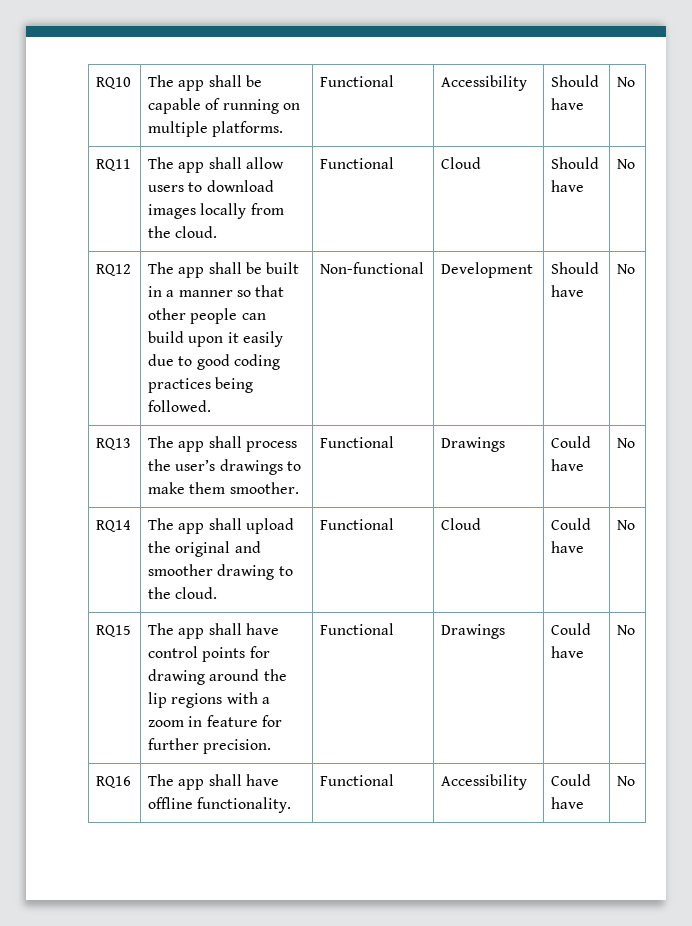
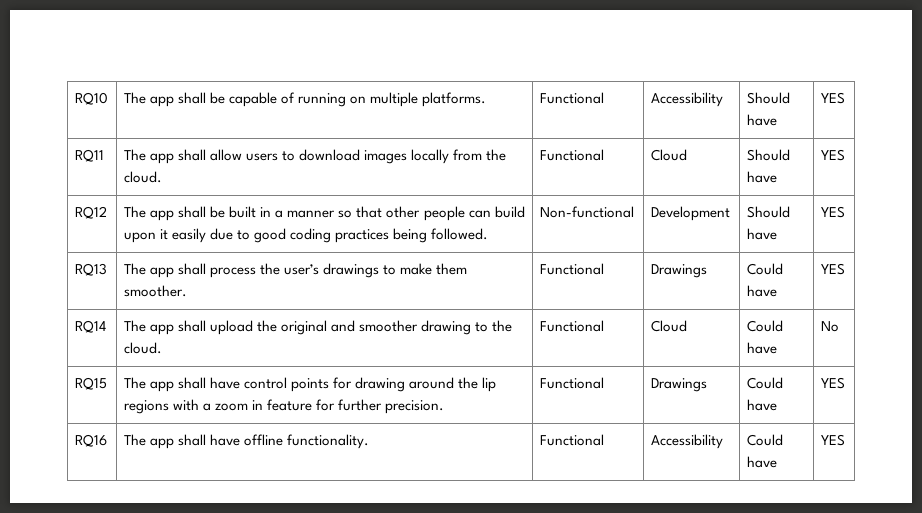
- RQ10 | The app shall be capable of running on multiple platforms. | Functional | Accessibility | Should have | No
+ RQ10 | The app shall be capable of running on multiple platforms. | Functional | Accessibility | Should have | YES
- RQ11 | The app shall allow users to download images locally from the cloud. | Functional | Cloud | Should have | No
+ RQ11 | The app shall allow users to download images locally from the cloud. | Functional | Cloud | Should have | YES
- RQ12 | The app shall be built in a manner so that other people can build upon it easily due to good coding practices being followed. | Non-functional | Development | Should have | No
+ RQ12 | The app shall be built in a manner so that other people can build upon it easily due to good coding practices being followed. | Non-functional | Development | Should have | YES
- RQ13 | The app shall process the user’s drawings to make them smoother. | Functional | Drawings | Could have | No
+ RQ13 | The app shall process the user’s drawings to make them smoother. | Functional | Drawings | Could have | YES
- RQ15 | The app shall have control points for drawing around the lip regions with a zoom in feature for further precision. | Functional | Drawings | Could have | No
+ RQ15 | The app shall have control points for drawing around the lip regions with a zoom in feature for further precision. | Functional | Drawings | Could have | YES
- RQ16 | The app shall have offline functionality. | Functional | Accessibility | Could have | No
+ RQ16 | The app shall have offline functionality. | Functional | Accessibility | Could have | YES

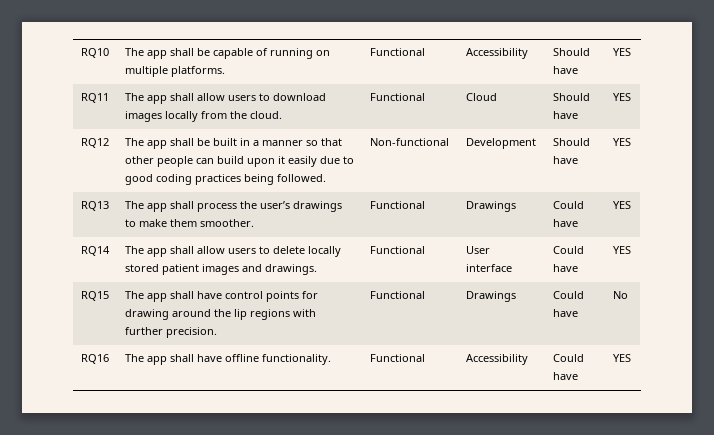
- RQ14 | The app shall upload the original and smoother drawing to the cloud. | Functional | Cloud | Could have | No
+ RQ14 | The app shall allow users to delete locally stored patient images and drawings. | Functional | User interface | Could have | YES
- RQ15 | The app shall have control points for drawing around the lip regions with a zoom in feature for further precision. | Functional | Drawings | Could have | YES
+ RQ15 | The app shall have control points for drawing around the lip regions with further precision. | Functional | Drawings | Could have | No

